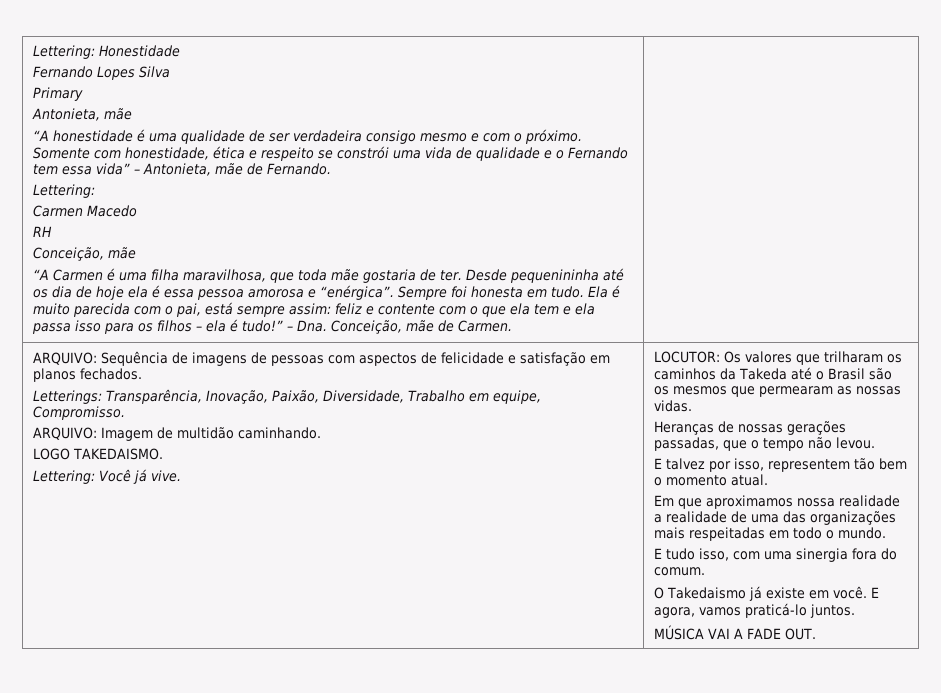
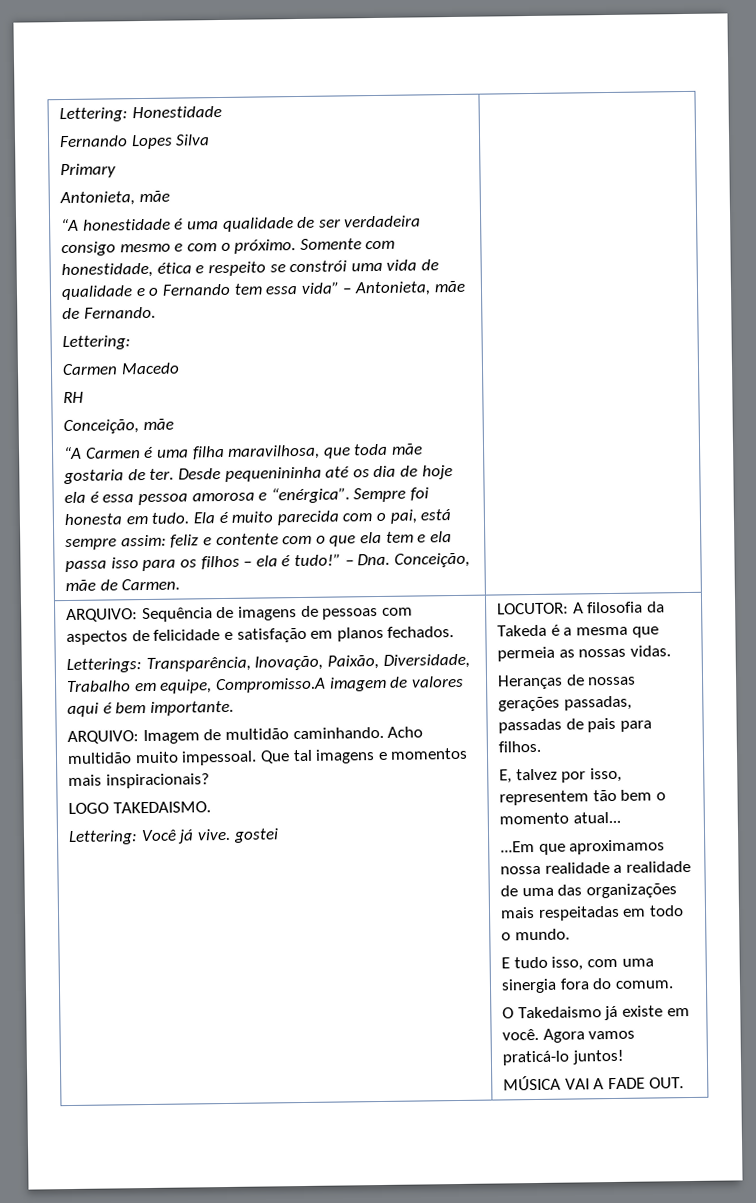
- Letterings: Transparência, Inovação, Paixão, Diversidade, Trabalho em equipe, Compromisso.
+ Letterings: Transparência, Inovação, Paixão, Diversidade, Trabalho em equipe, Compromisso.A imagem de valores aqui é bem importante.
+ Acho multidão muito impessoal. Que tal imagens e momentos mais inspiracionais?
- Lettering: Você já vive.
+ Lettering: Você já vive. gostei
- LOCUTOR: Os valores que trilharam os caminhos da Takeda até o Brasil são os mesmos que permearam as nossas vidas.
+ LOCUTOR: A filosofia da Takeda é a mesma que permeia as nossas vidas.
- Heranças de nossas gerações passadas, que o tempo não levou.
- E talvez por isso, representem tão bem o momento atual.
- Em que aproximamos nossa realidade a realidade de uma das organizações mais respeitadas em todo o mundo.
+ Heranças de nossas gerações passadas, passadas de pais para filhos.
+ E, talvez por isso, representem tão bem o momento atual...
+ ...Em que aproximamos nossa realidade a realidade de uma das organizações mais respeitadas em todo o mundo.
- E agora, vamos praticá-lo juntos.
+ Agora vamos praticá-lo juntos!

